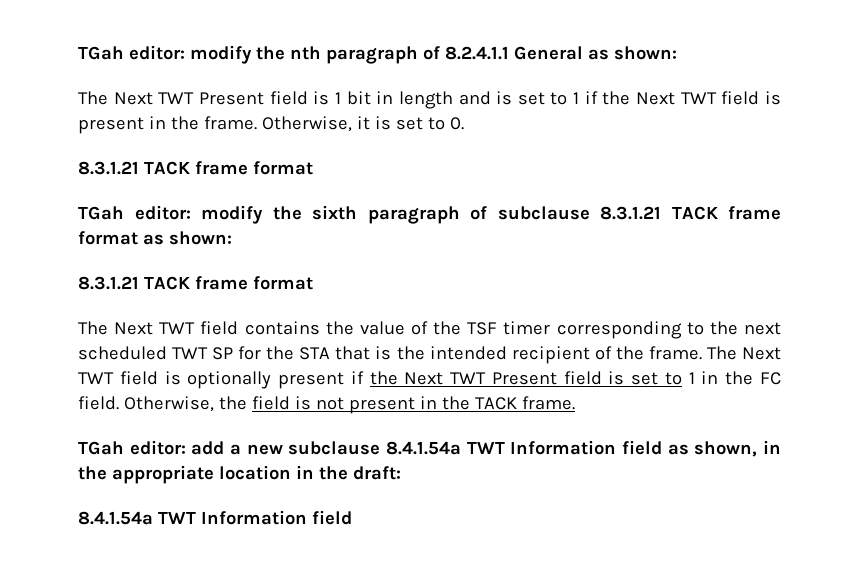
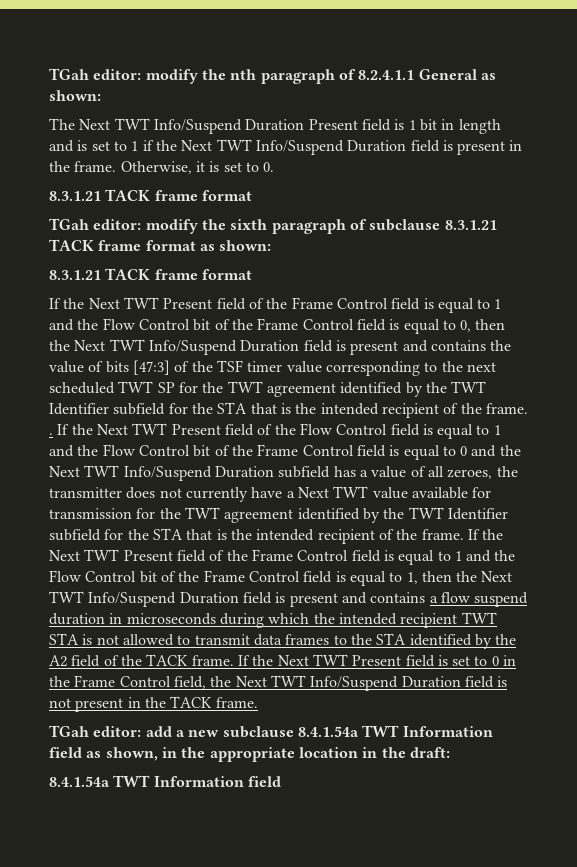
- The Next TWT Present field is 1 bit in length and is set to 1 if the Next TWT field is present in the frame.
+ The Next TWT Info/Suspend Duration Present field is 1 bit in length and is set to 1 if the Next TWT Info/Suspend Duration field is present in the frame.
- The Next TWT field contains the value of the TSF timer corresponding to the next scheduled TWT SP for the STA that is the intended recipient of the frame. The Next TWT field is optionally present if the Next TWT Present field is set to 1 in the FC field. Otherwise, the field is not present in the TACK frame.
+ If the Next TWT Present field of the Frame Control field is equal to 1 and the Flow Control bit of the Frame Control field is equal to 0, then the Next TWT Info/Suspend Duration field is present and contains the value of bits [47:3] of the TSF timer value corresponding to the next scheduled TWT SP for the TWT agreement identified by the TWT Identifier subfield for the STA that is the intended recipient of the frame. . If the Next TWT Present field of the Flow Control field is equal to 1 and the Flow Control bit of the Frame Control field is equal to 0 and the Next TWT Info/Suspend Duration subfield has a value of all zeroes, the transmitter does not currently have a Next TWT value available for transmission for the TWT agreement identified by the TWT Identifier subfield for the STA that is the intended recipient of the frame. If the Next TWT Present field of the Frame Control field is equal to 1 and the Flow Control bit of the Frame Control field is equal to 1, then the Next TWT Info/Suspend Duration field is present and contains a flow suspend duration in microseconds during which the intended recipient TWT STA is not allowed to transmit data frames to the STA identified by the A2 field of the TACK frame. If the Next TWT Present field is set to 0 in the Frame Control field, the Next TWT Info/Suspend Duration field is not present in the TACK frame.

